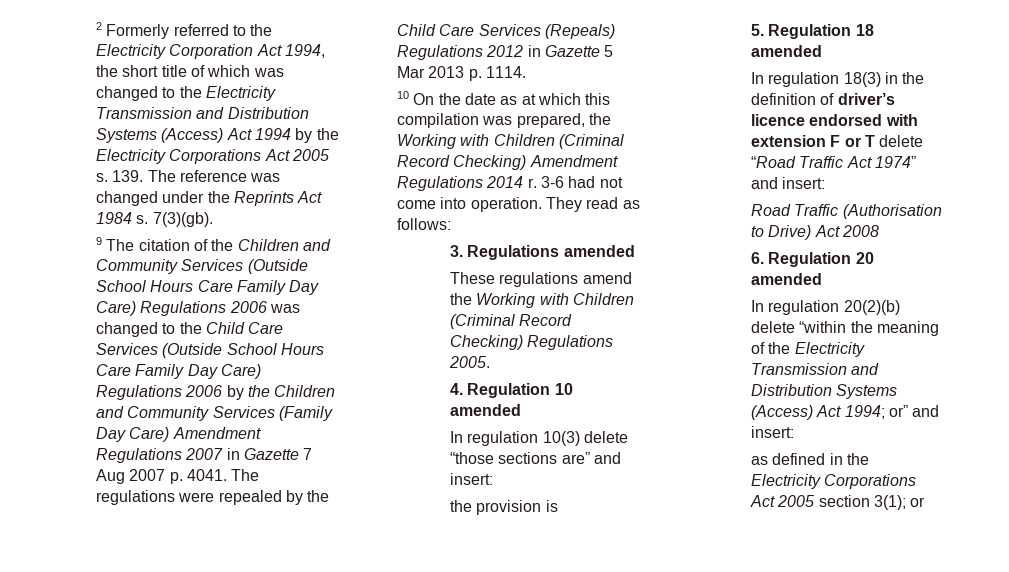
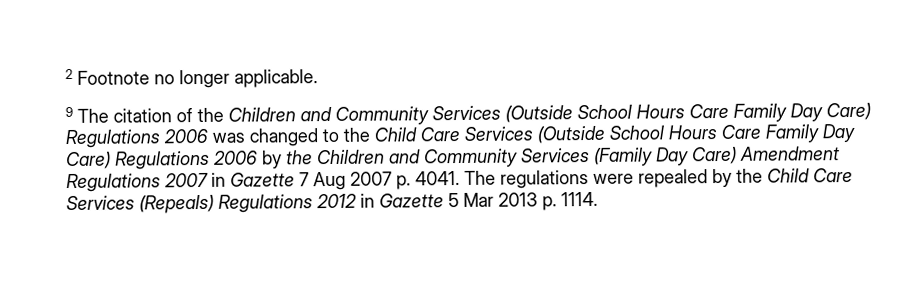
- 2 Formerly referred to the Electricity Corporation Act 1994, the short title of which was changed to the Electricity Transmission and Distribution Systems (Access) Act 1994 by the Electricity Corporations Act 2005 s. 139. The reference was changed under the Reprints Act 1984 s. 7(3)(gb).
+ 2 Footnote no longer applicable.
- 10 On the date as at which this compilation was prepared, the Working with Children (Criminal Record Checking) Amendment Regulations 2014 r. 3-6 had not come into operation. They read as follows:
- 3. Regulations amended
- These regulations amend the Working with Children (Criminal Record Checking) Regulations 2005.
- 4. Regulation 10 amended
- In regulation 10(3) delete “those sections are” and insert:
- the provision is
- 5. Regulation 18 amended
- In regulation 18(3) in the definition of driver’s licence endorsed with extension F or T delete “Road Traffic Act 1974” and insert:
- Road Traffic (Authorisation to Drive) Act 2008
- 6. Regulation 20 amended
- In regulation 20(2)(b) delete “within the meaning of the Electricity Transmission and Distribution Systems (Access) Act 1994; or” and insert:
- as defined in the Electricity Corporations Act 2005 section 3(1); or

